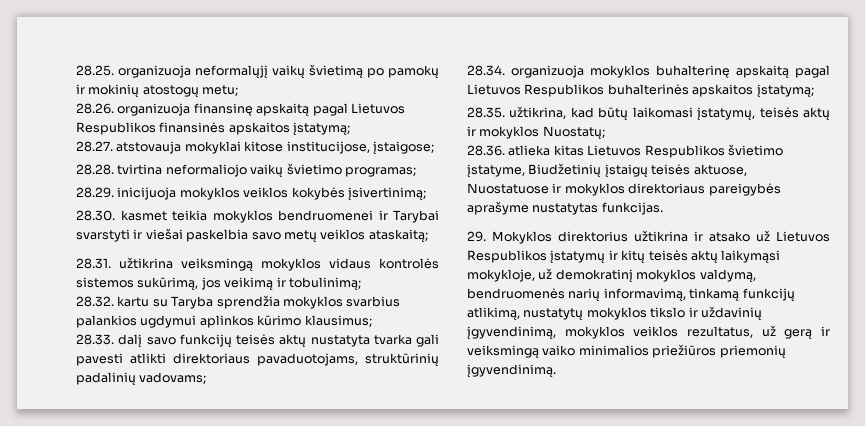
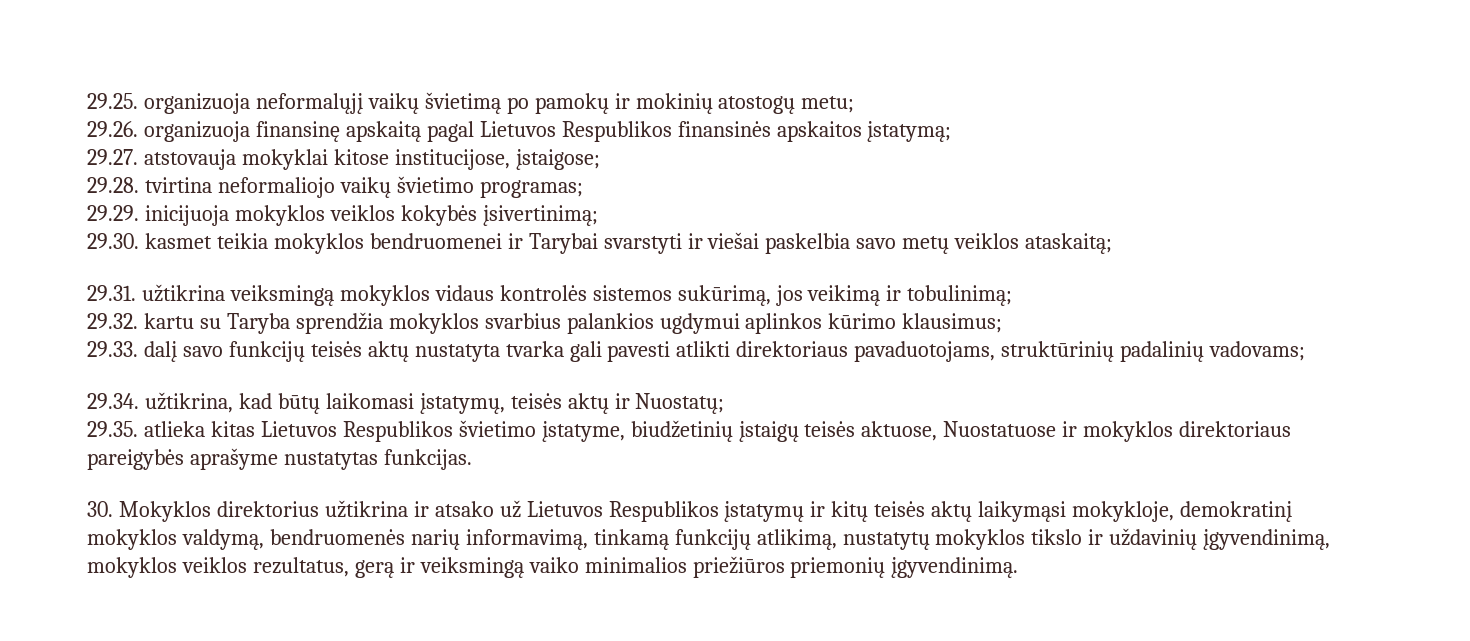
- 28.25. organizuoja neformalųjį vaikų švietimą po pamokų ir mokinių atostogų metu;
+ 29.25. organizuoja neformalųjį vaikų švietimą po pamokų ir mokinių atostogų metu;
- 28.26. organizuoja finansinę apskaitą pagal Lietuvos Respublikos finansinės apskaitos įstatymą;
+ 29.26. organizuoja finansinę apskaitą pagal Lietuvos Respublikos finansinės apskaitos įstatymą;
- 28.27. atstovauja mokyklai kitose institucijose, įstaigose;
+ 29.27. atstovauja mokyklai kitose institucijose, įstaigose;
- 28.28. tvirtina neformaliojo vaikų švietimo programas;
+ 29.28. tvirtina neformaliojo vaikų švietimo programas;
- 28.29. inicijuoja mokyklos veiklos kokybės įsivertinimą;
+ 29.29. inicijuoja mokyklos veiklos kokybės įsivertinimą;
- 28.30. kasmet teikia mokyklos bendruomenei ir Tarybai svarstyti ir viešai paskelbia savo metų veiklos ataskaitą;
+ 29.30. kasmet teikia mokyklos bendruomenei ir Tarybai svarstyti ir viešai paskelbia savo metų veiklos ataskaitą;
- 28.31. užtikrina veiksmingą mokyklos vidaus kontrolės sistemos sukūrimą, jos veikimą ir tobulinimą;
+ 29.31. užtikrina veiksmingą mokyklos vidaus kontrolės sistemos sukūrimą, jos veikimą ir tobulinimą;
- 28.32. kartu su Taryba sprendžia mokyklos svarbius palankios ugdymui aplinkos kūrimo klausimus;
+ 29.32. kartu su Taryba sprendžia mokyklos svarbius palankios ugdymui aplinkos kūrimo klausimus;
- 28.33. dalį savo funkcijų teisės aktų nustatyta tvarka gali pavesti atlikti direktoriaus pavaduotojams, struktūrinių padalinių vadovams;
+ 29.33. dalį savo funkcijų teisės aktų nustatyta tvarka gali pavesti atlikti direktoriaus pavaduotojams, struktūrinių padalinių vadovams;
- 28.34. organizuoja mokyklos buhalterinę apskaitą pagal Lietuvos Respublikos buhalterinės apskaitos įstatymą;
- 28.35. užtikrina, kad būtų laikomasi įstatymų, teisės aktų ir mokyklos Nuostatų;
+ 29.34. užtikrina, kad būtų laikomasi įstatymų, teisės aktų ir Nuostatų;
- 28.36. atlieka kitas Lietuvos Respublikos švietimo įstatyme, Biudžetinių įstaigų teisės aktuose, Nuostatuose ir mokyklos direktoriaus pareigybės aprašyme nustatytas funkcijas.
+ 29.35. atlieka kitas Lietuvos Respublikos švietimo įstatyme, biudžetinių įstaigų teisės aktuose, Nuostatuose ir mokyklos direktoriaus pareigybės aprašyme nustatytas funkcijas.
- 29. Mokyklos direktorius užtikrina ir atsako už Lietuvos Respublikos įstatymų ir kitų teisės aktų laikymąsi mokykloje, už demokratinį mokyklos valdymą, bendruomenės narių informavimą, tinkamą funkcijų atlikimą, nustatytų mokyklos tikslo ir uždavinių įgyvendinimą, mokyklos veiklos rezultatus, už gerą ir veiksmingą vaiko minimalios priežiūros priemonių įgyvendinimą.
+ 30. Mokyklos direktorius užtikrina ir atsako už Lietuvos Respublikos įstatymų ir kitų teisės aktų laikymąsi mokykloje, demokratinį mokyklos valdymą, bendruomenės narių informavimą, tinkamą funkcijų atlikimą, nustatytų mokyklos tikslo ir uždavinių įgyvendinimą, mokyklos veiklos rezultatus, gerą ir veiksmingą vaiko minimalios priežiūros priemonių įgyvendinimą.

